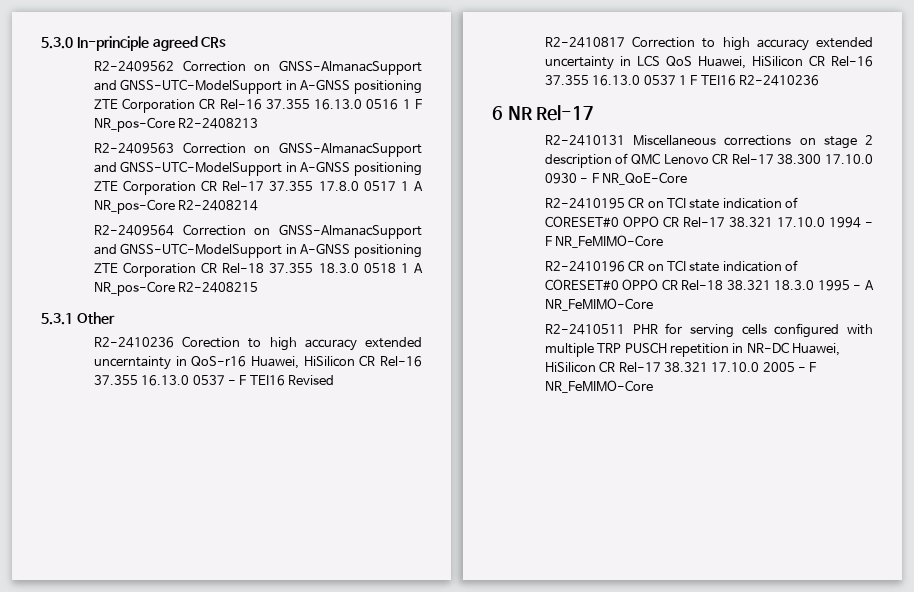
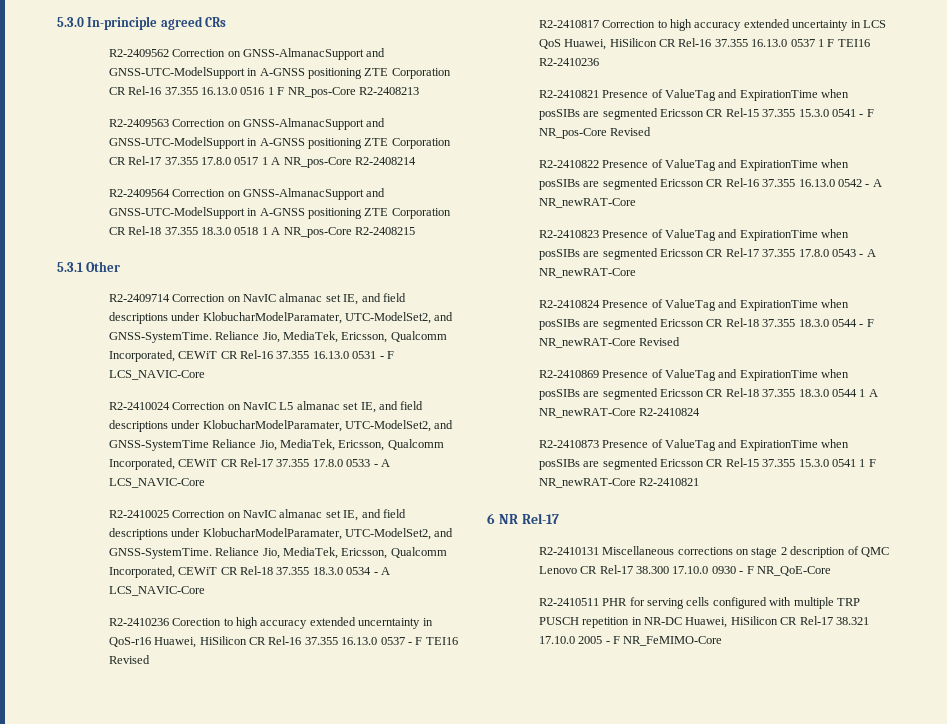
+ R2-2409714 Correction on NavIC almanac set IE, and field descriptions under KlobucharModelParamater, UTC-ModelSet2, and GNSS-SystemTime. Reliance Jio, MediaTek, Ericsson, Qualcomm Incorporated, CEWiT CR Rel-16 37.355 16.13.0 0531 - F LCS_NAVIC-Core
+ R2-2410024 Correction on NavIC L5 almanac set IE, and field descriptions under KlobucharModelParamater, UTC-ModelSet2, and GNSS-SystemTime Reliance Jio, MediaTek, Ericsson, Qualcomm Incorporated, CEWiT CR Rel-17 37.355 17.8.0 0533 - A LCS_NAVIC-Core
+ R2-2410025 Correction on NavIC almanac set IE, and field descriptions under KlobucharModelParamater, UTC-ModelSet2, and GNSS-SystemTime. Reliance Jio, MediaTek, Ericsson, Qualcomm Incorporated, CEWiT CR Rel-18 37.355 18.3.0 0534 - A LCS_NAVIC-Core
+ R2-2410821 Presence of ValueTag and ExpirationTime when posSIBs are segmented Ericsson CR Rel-15 37.355 15.3.0 0541 - F NR_pos-Core Revised
+ R2-2410822 Presence of ValueTag and ExpirationTime when posSIBs are segmented Ericsson CR Rel-16 37.355 16.13.0 0542 - A NR_newRAT-Core
+ R2-2410823 Presence of ValueTag and ExpirationTime when posSIBs are segmented Ericsson CR Rel-17 37.355 17.8.0 0543 - A NR_newRAT-Core
+ R2-2410824 Presence of ValueTag and ExpirationTime when posSIBs are segmented Ericsson CR Rel-18 37.355 18.3.0 0544 - F NR_newRAT-Core Revised
+ R2-2410869 Presence of ValueTag and ExpirationTime when posSIBs are segmented Ericsson CR Rel-18 37.355 18.3.0 0544 1 A NR_newRAT-Core R2-2410824
+ R2-2410873 Presence of ValueTag and ExpirationTime when posSIBs are segmented Ericsson CR Rel-15 37.355 15.3.0 0541 1 F NR_newRAT-Core R2-2410821
- R2-2410195 CR on TCI state indication of CORESET#0 OPPO CR Rel-17 38.321 17.10.0 1994 - F NR_FeMIMO-Core
- R2-2410196 CR on TCI state indication of CORESET#0 OPPO CR Rel-18 38.321 18.3.0 1995 - A NR_FeMIMO-Core

